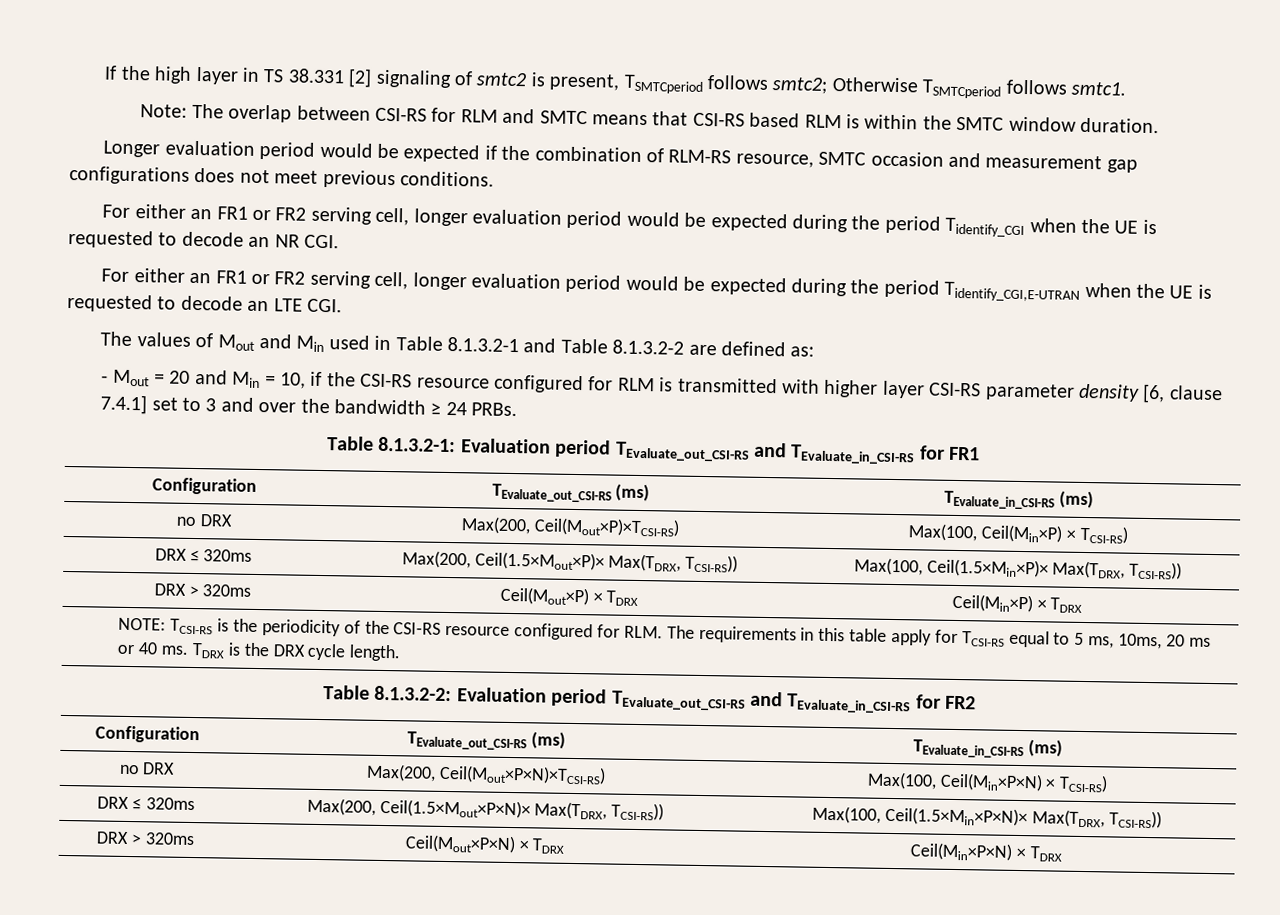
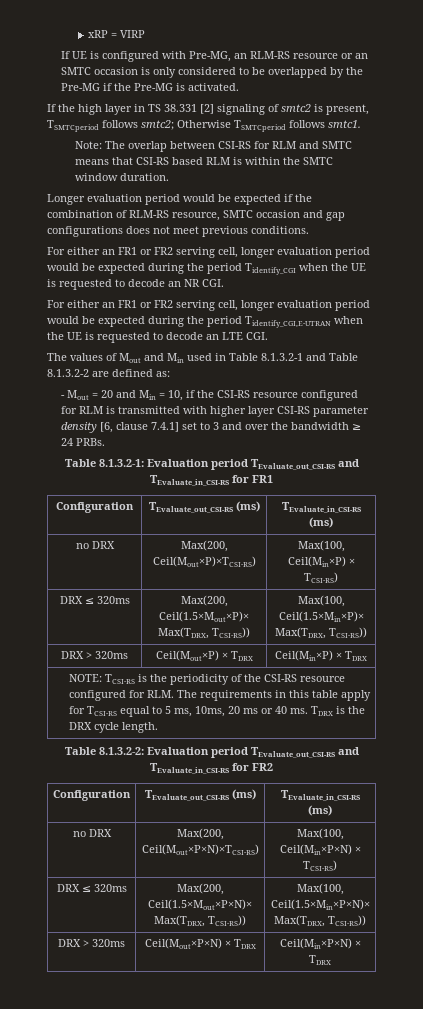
+ xRP = VIRP
+ If UE is configured with Pre-MG, an RLM-RS resource or an SMTC occasion is only considered to be overlapped by the Pre-MG if the Pre-MG is activated.
- Longer evaluation period would be expected if the combination of RLM-RS resource, SMTC occasion and measurement gap configurations does not meet previous conditions.
+ Longer evaluation period would be expected if the combination of RLM-RS resource, SMTC occasion and gap configurations does not meet previous conditions.

